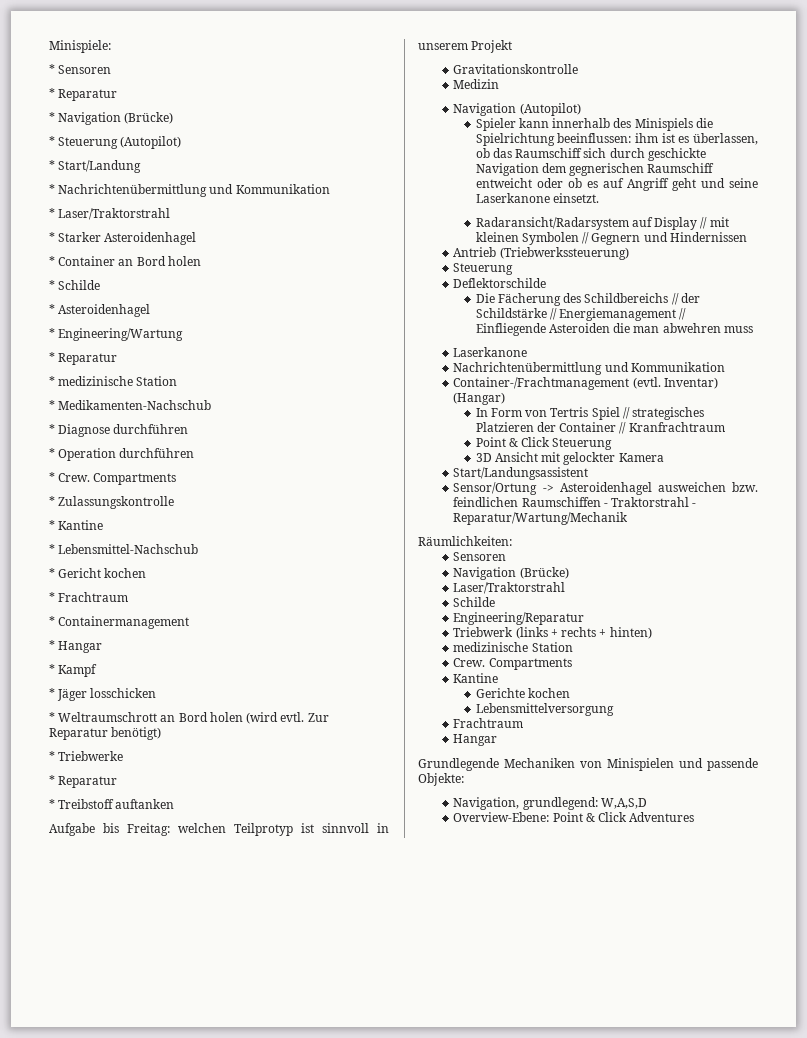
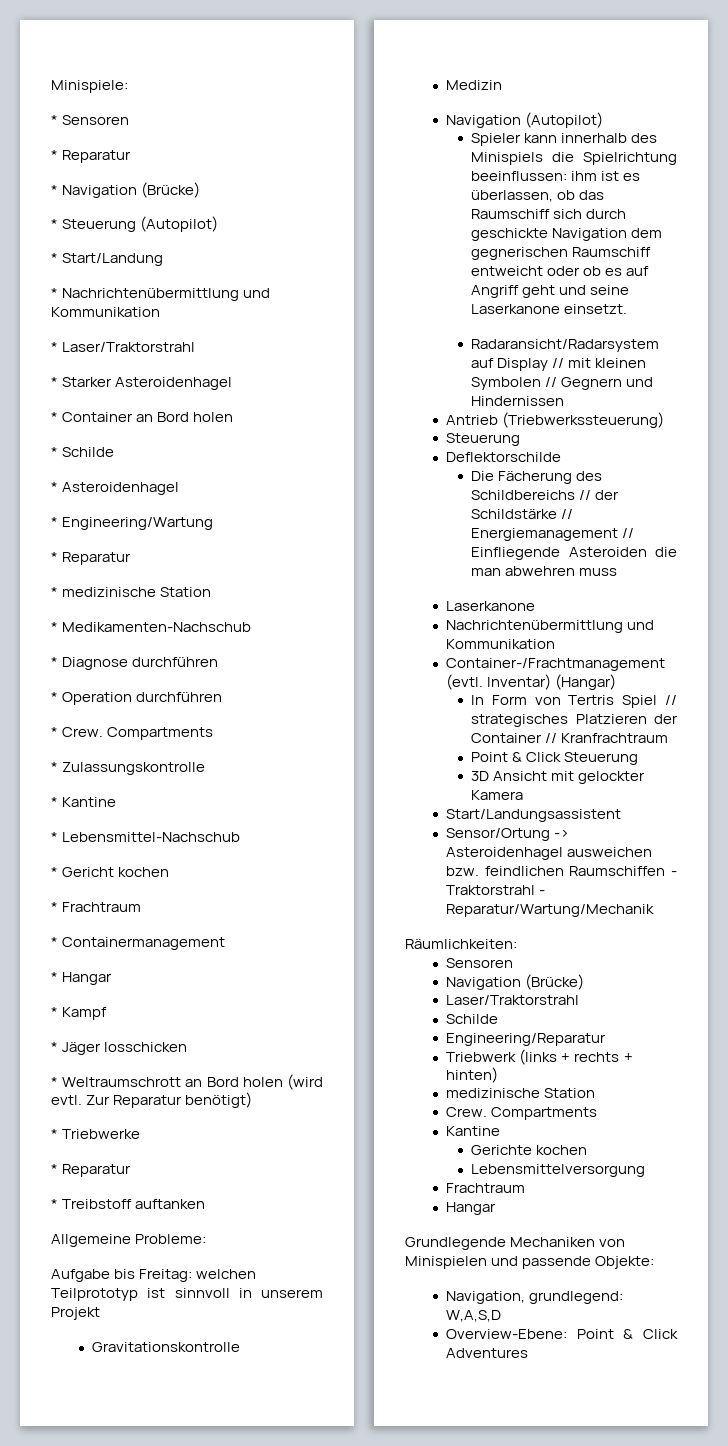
+ Allgemeine Probleme:
- Aufgabe bis Freitag: welchen Teilprotyp ist sinnvoll in unserem Projekt
+ Aufgabe bis Freitag: welchen Teilprototyp ist sinnvoll in unserem Projekt

